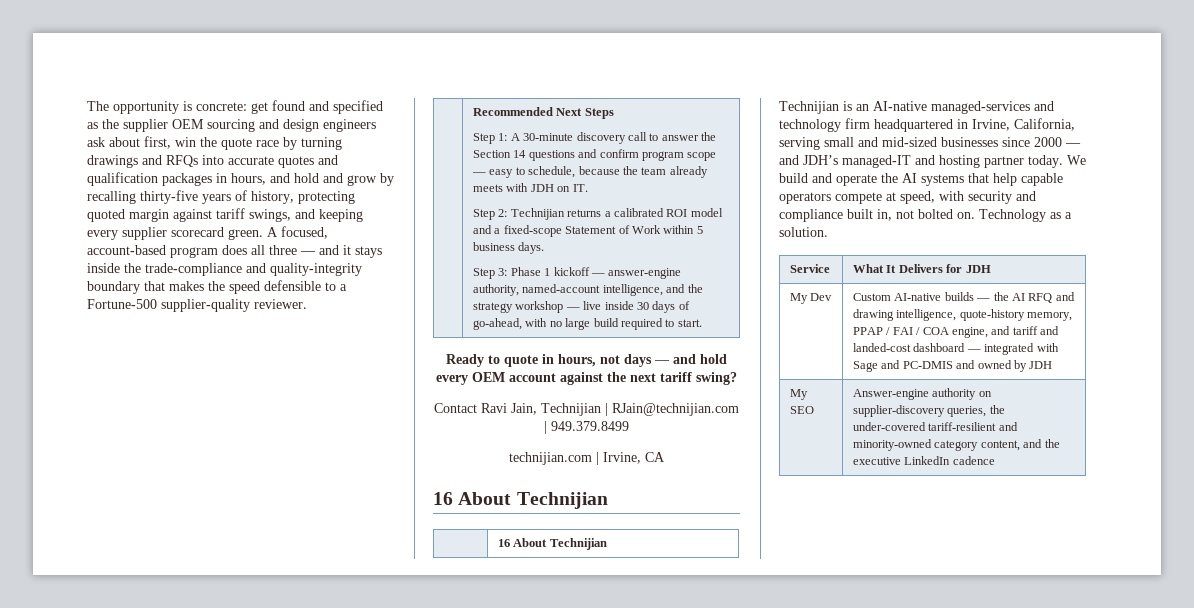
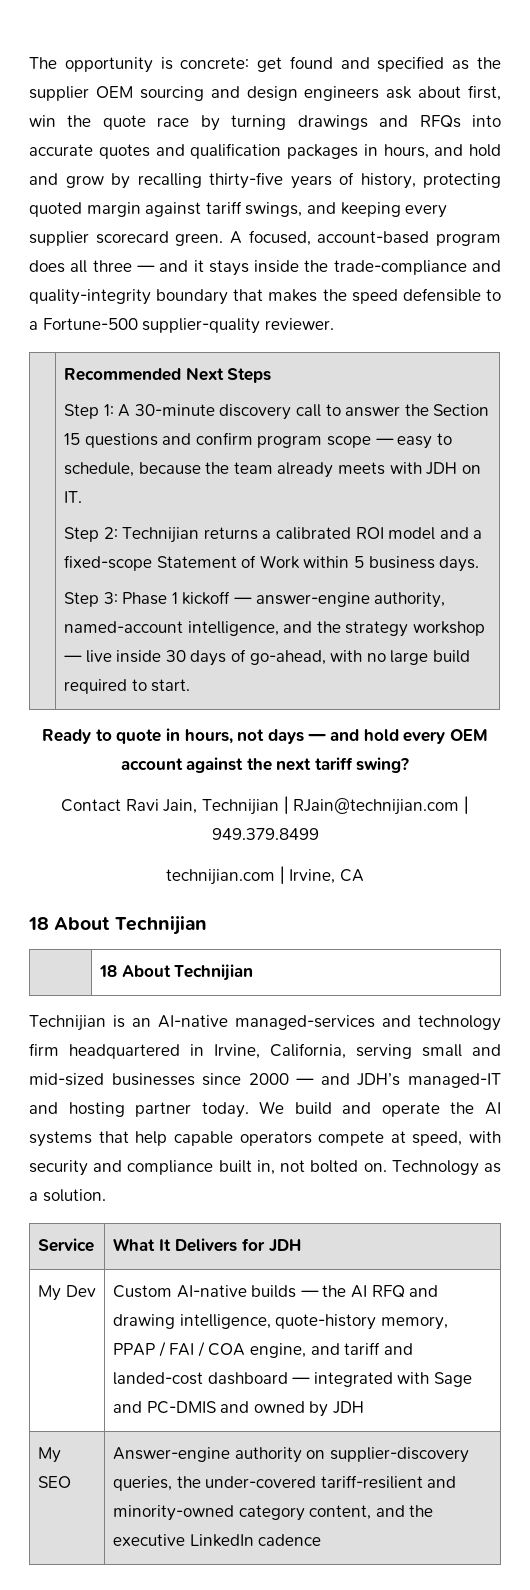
- Step 1: A 30-minute discovery call to answer the Section 14 questions and confirm program scope — easy to schedule, because the team already meets with JDH on IT.
+ Step 1: A 30-minute discovery call to answer the Section 15 questions and confirm program scope — easy to schedule, because the team already meets with JDH on IT.
  technijian.com | Irvine, CA
- 16 About Technijian
+ 18 About Technijian
- | 16 About Technijian
+ | 18 About Technijian

